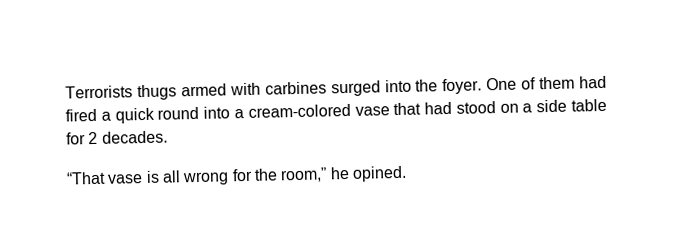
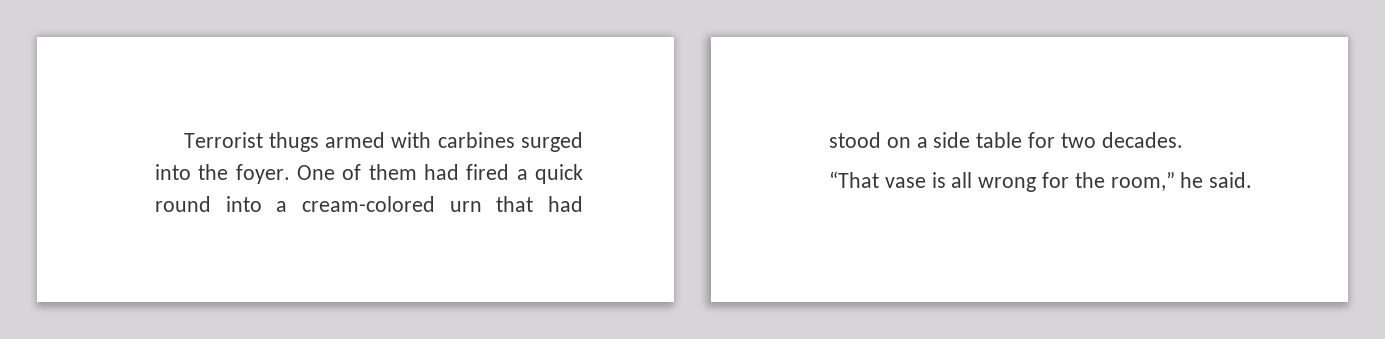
- Terrorists thugs armed with carbines surged into the foyer.
+ Terrorist thugs armed with carbines surged into the foyer.
- One of them had fired a quick round into a cream-colored vase that had stood on a side table for 2 decades.
+ One of them had fired a quick round into a cream-colored urn that had stood on a side table for two decades.
- “That vase is all wrong for the room,” he opined.
+ “That vase is all wrong for the room,” he said.

